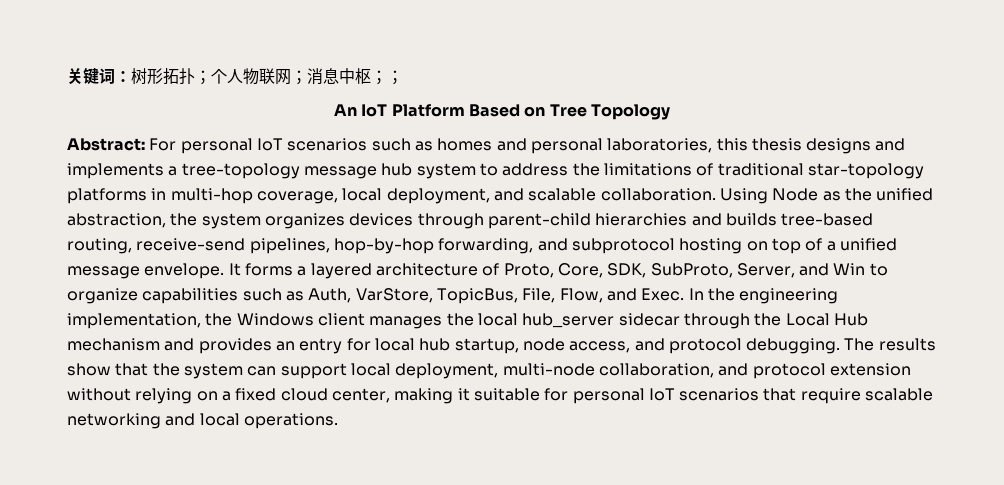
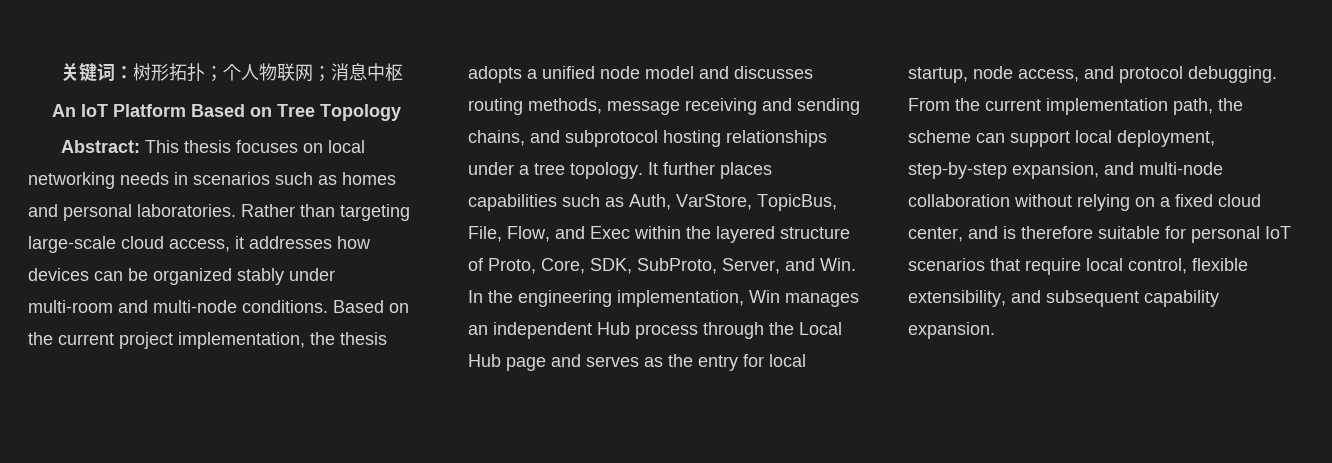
- 关键词：树形拓扑；个人物联网；消息中枢；；
+ 关键词：树形拓扑；个人物联网；消息中枢
- Abstract: For personal IoT scenarios such as homes and personal laboratories, this thesis designs and implements a tree-topology message hub system to address the limitations of traditional star-topology platforms in multi-hop coverage, local deployment, and scalable collaboration. Using Node as the unified abstraction, the system organizes devices through parent-child hierarchies and builds tree-based routing, receive-send pipelines, hop-by-hop forwarding, and subprotocol hosting on top of a unified message envelope. It forms a layered architecture of Proto, Core, SDK, SubProto, Server, and Win to organize capabilities such as Auth, VarStore, TopicBus, File, Flow, and Exec. In the engineering implementation, the Windows client manages the local hub_server sidecar through the Local Hub mechanism and provides an entry for local hub startup, node access, and protocol debugging.
+ Abstract: This thesis focuses on local networking needs in scenarios such as homes and personal laboratories. Rather than targeting large-scale cloud access, it addresses how devices can be organized stably under multi-room and multi-node conditions. Based on the current project implementation, the thesis adopts a unified node model and discusses routing methods, message receiving and sending chains, and subprotocol hosting relationships under a tree topology. It further places capabilities such as Auth, VarStore, TopicBus, File, Flow, and Exec within the layered structure of Proto, Core, SDK, SubProto, Server, and Win. In the engineering implementation, Win manages an independent Hub process through the Local Hub page and serves as the entry for local startup, node access, and protocol debugging.
- The results show that the system can support local deployment, multi-node collaboration, and protocol extension without relying on a fixed cloud center, making it suitable for personal IoT scenarios that require scalable networking and local operations.
+ From the current implementation path, the scheme can support local deployment, step-by-step expansion, and multi-node collaboration without relying on a fixed cloud center, and is therefore suitable for personal IoT scenarios that require local control, flexible extensibility, and subsequent capability expansion.

